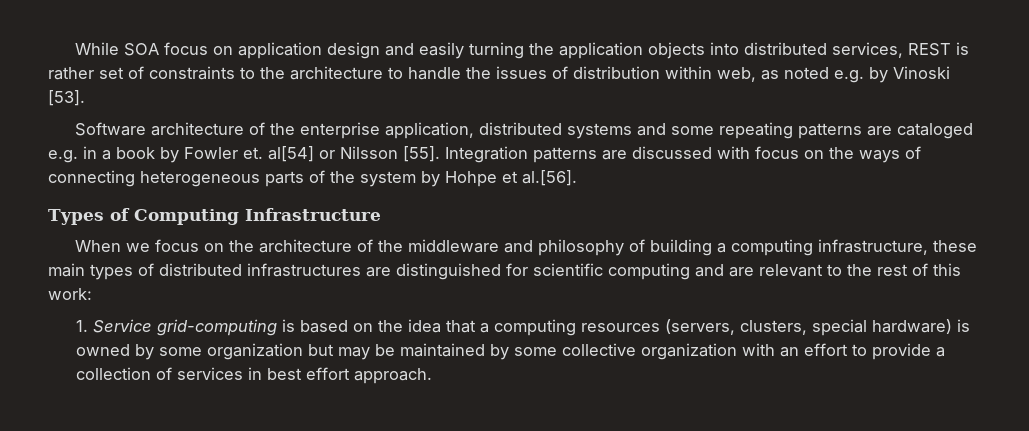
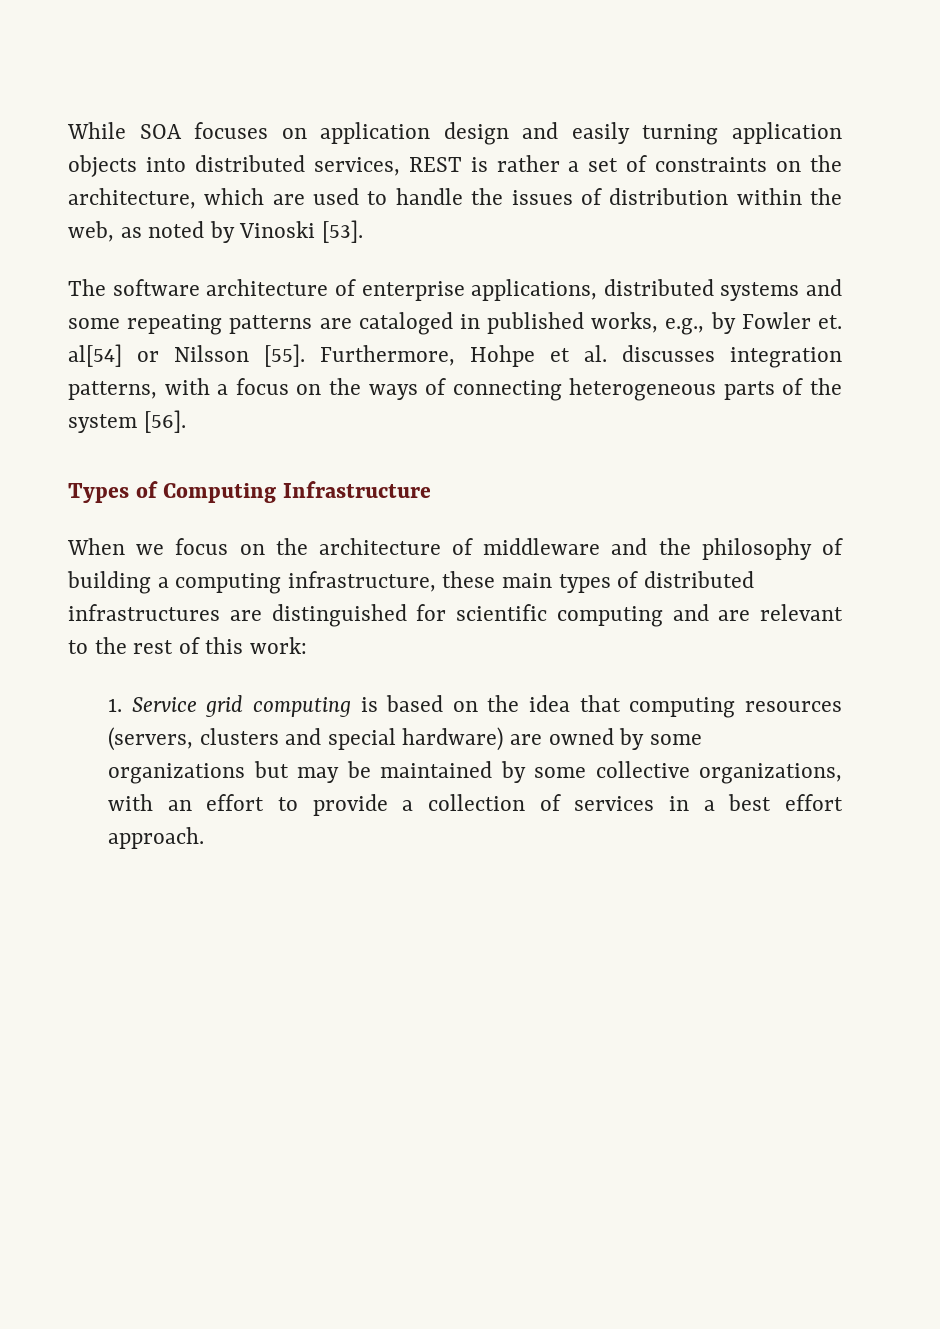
- While SOA focus on application design and easily turning the application objects into distributed services, REST is rather set of constraints to the architecture to handle the issues of distribution within web, as noted e.g. by Vinoski [53].
+ While SOA focuses on application design and easily turning application objects into distributed services, REST is rather a set of constraints on the architecture, which are used to handle the issues of distribution within the web, as noted by Vinoski [53].
- Software architecture of the enterprise application, distributed systems and some repeating patterns are cataloged e.g. in a book by Fowler et. al[54] or Nilsson [55].
+ The software architecture of enterprise applications, distributed systems and some repeating patterns are cataloged in published works, e.g., by Fowler et. al[54] or Nilsson [55].
- Integration patterns are discussed with focus on the ways of connecting heterogeneous parts of the system by Hohpe et al.[56].
+ Furthermore, Hohpe et al. discusses integration patterns, with a focus on the ways of connecting heterogeneous parts of the system [56].
- When we focus on the architecture of the middleware and philosophy of building a computing infrastructure, these main types of distributed infrastructures are distinguished for scientific computing and are relevant to the rest of this work:
+ When we focus on the architecture of middleware and the philosophy of building a computing infrastructure, these main types of distributed infrastructures are distinguished for scientific computing and are relevant to the rest of this work:
- 1. Service grid-computing is based on the idea that a computing resources (servers, clusters, special hardware) is owned by some organization but may be maintained by some collective organization with an effort to provide a collection of services in best effort approach.
+ 1. Service grid computing is based on the idea that computing resources (servers, clusters and special hardware) are owned by some organizations but may be maintained by some collective organizations, with an effort to provide a collection of services in a best effort approach.

